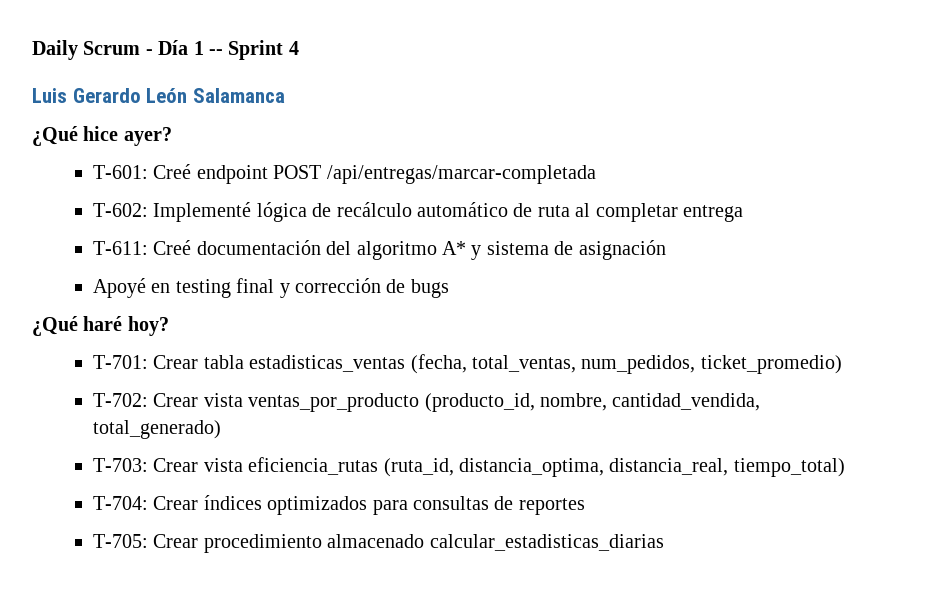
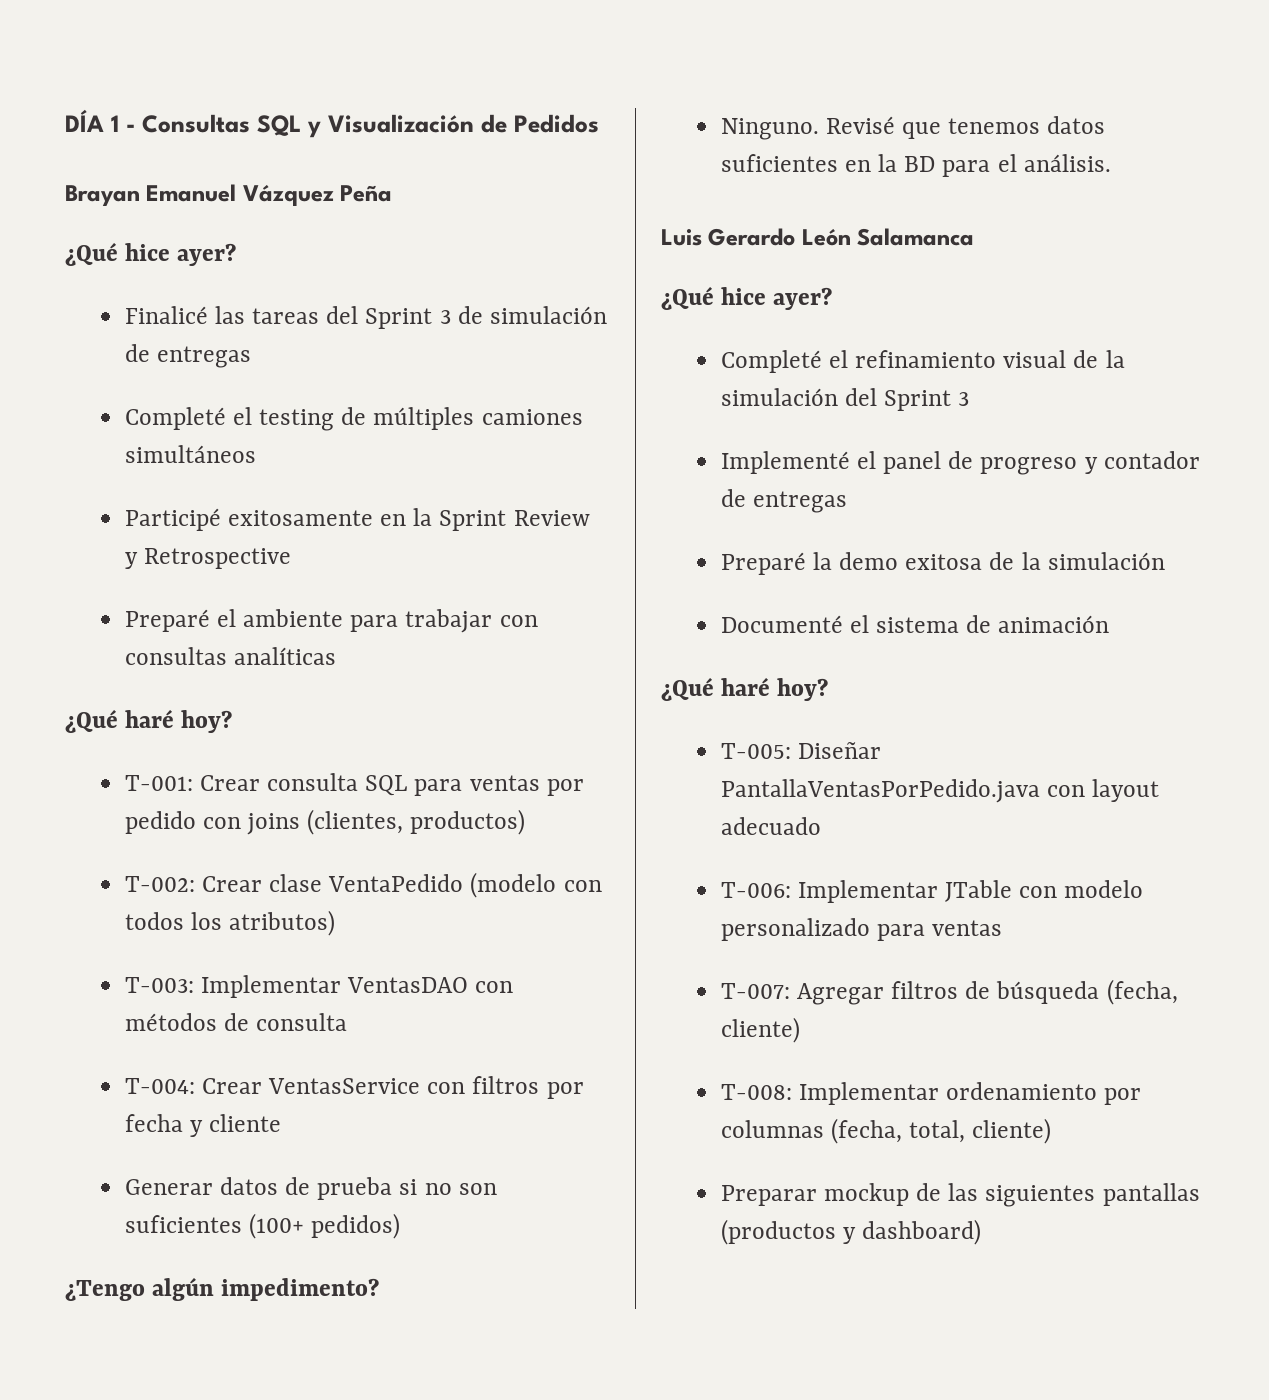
- Daily Scrum - Día 1 -- Sprint 4
+ DÍA 1 - Consultas SQL y Visualización de Pedidos
+ Brayan Emanuel Vázquez Peña
+ ¿Qué hice ayer?
+ Finalicé las tareas del Sprint 3 de simulación de entregas
+ Completé el testing de múltiples camiones simultáneos
+ Participé exitosamente en la Sprint Review y Retrospective
+ Preparé el ambiente para trabajar con consultas analíticas
+ ¿Qué haré hoy?
+ T-001: Crear consulta SQL para ventas por pedido con joins (clientes, productos)
+ T-002: Crear clase VentaPedido (modelo con todos los atributos)
+ T-003: Implementar VentasDAO con métodos de consulta
+ T-004: Crear VentasService con filtros por fecha y cliente
+ Generar datos de prueba si no son suficientes (100+ pedidos)
+ ¿Tengo algún impedimento?
+ Ninguno. Revisé que tenemos datos suficientes en la BD para el análisis.
- T-601: Creé endpoint POST /api/entregas/marcar-completada
- T-602: Implementé lógica de recálculo automático de ruta al completar entrega
- T-611: Creé documentación del algoritmo A* y sistema de asignación
- Apoyé en testing final y corrección de bugs
+ Completé el refinamiento visual de la simulación del Sprint 3
+ Implementé el panel de progreso y contador de entregas
+ Preparé la demo exitosa de la simulación
+ Documenté el sistema de animación
  ¿Qué haré hoy?
- T-701: Crear tabla estadisticas_ventas (fecha, total_ventas, num_pedidos, ticket_promedio)
- T-702: Crear vista ventas_por_producto (producto_id, nombre, cantidad_vendida, total_generado)
- T-703: Crear vista eficiencia_rutas (ruta_id, distancia_optima, distancia_real, tiempo_total)
- T-704: Crear índices optimizados para consultas de reportes
- T-705: Crear procedimiento almacenado calcular_estadisticas_diarias
+ T-005: Diseñar PantallaVentasPorPedido.java con layout adecuado
+ T-006: Implementar JTable con modelo personalizado para ventas
+ T-007: Agregar filtros de búsqueda (fecha, cliente)
+ T-008: Implementar ordenamiento por columnas (fecha, total, cliente)
+ Preparar mockup de las siguientes pantallas (productos y dashboard)

